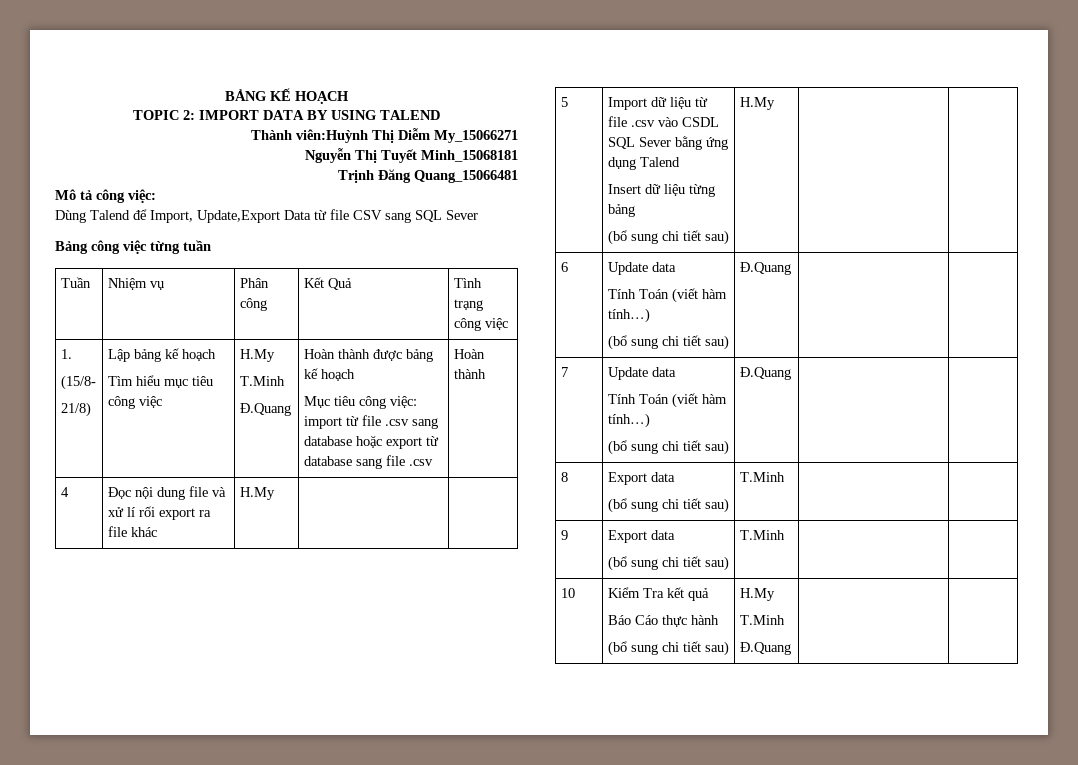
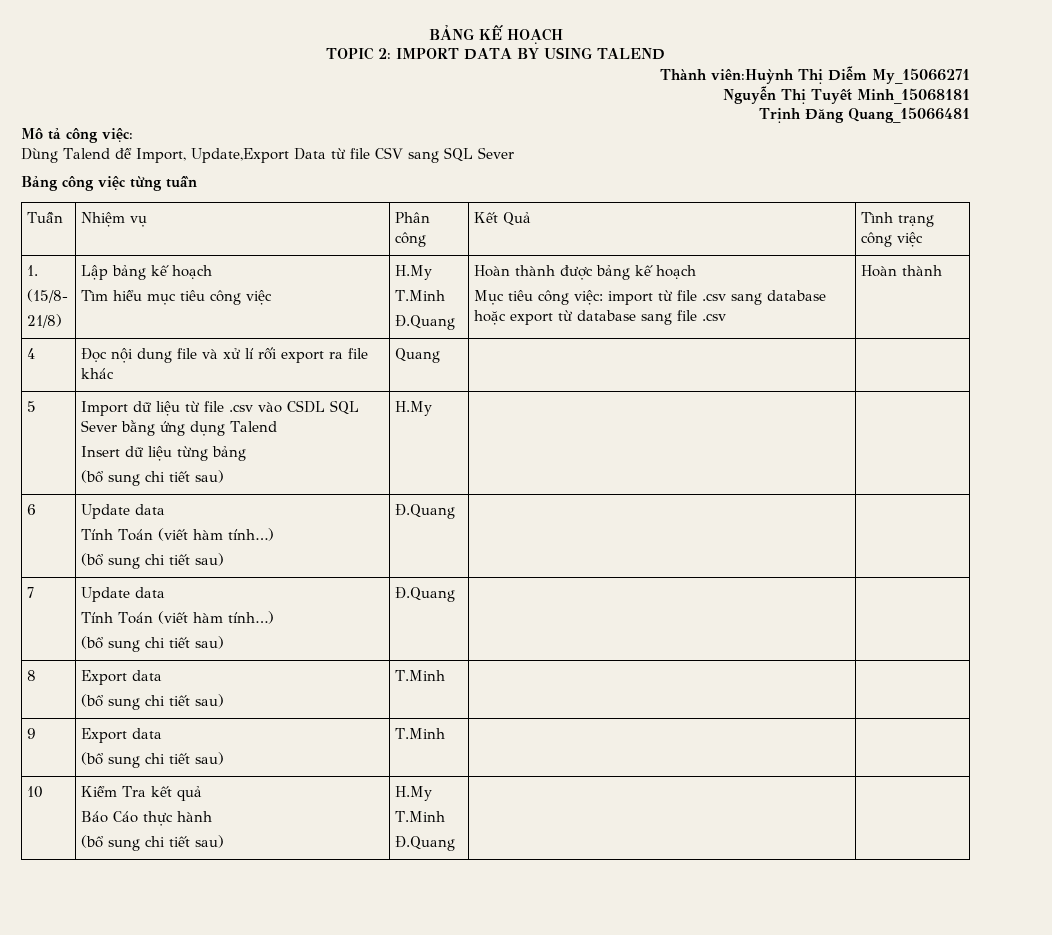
- 4 | Đọc nội dung file và xử lí rối export ra file khác | H.My | |
+ 4 | Đọc nội dung file và xử lí rối export ra file khác | Quang | |

